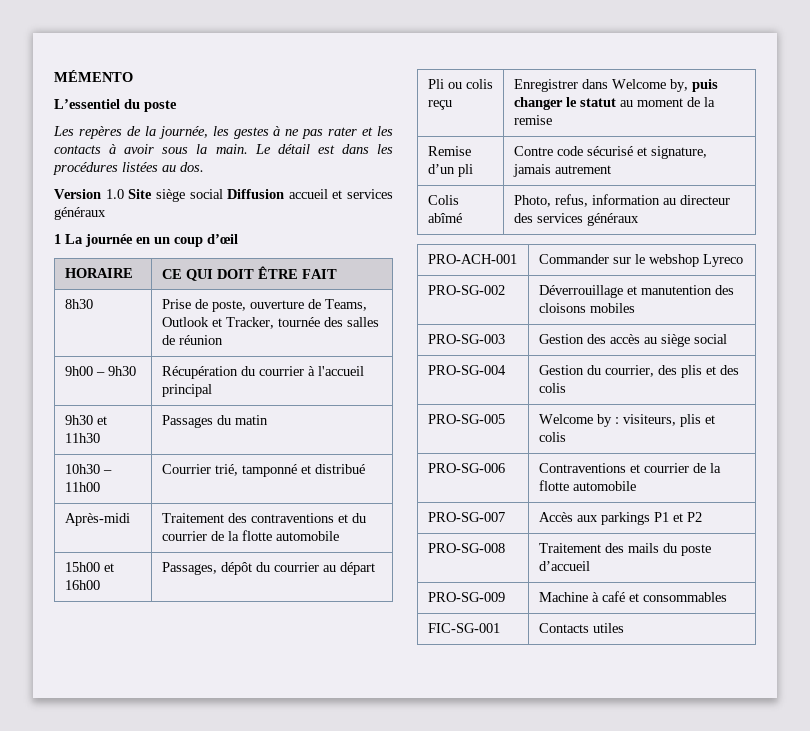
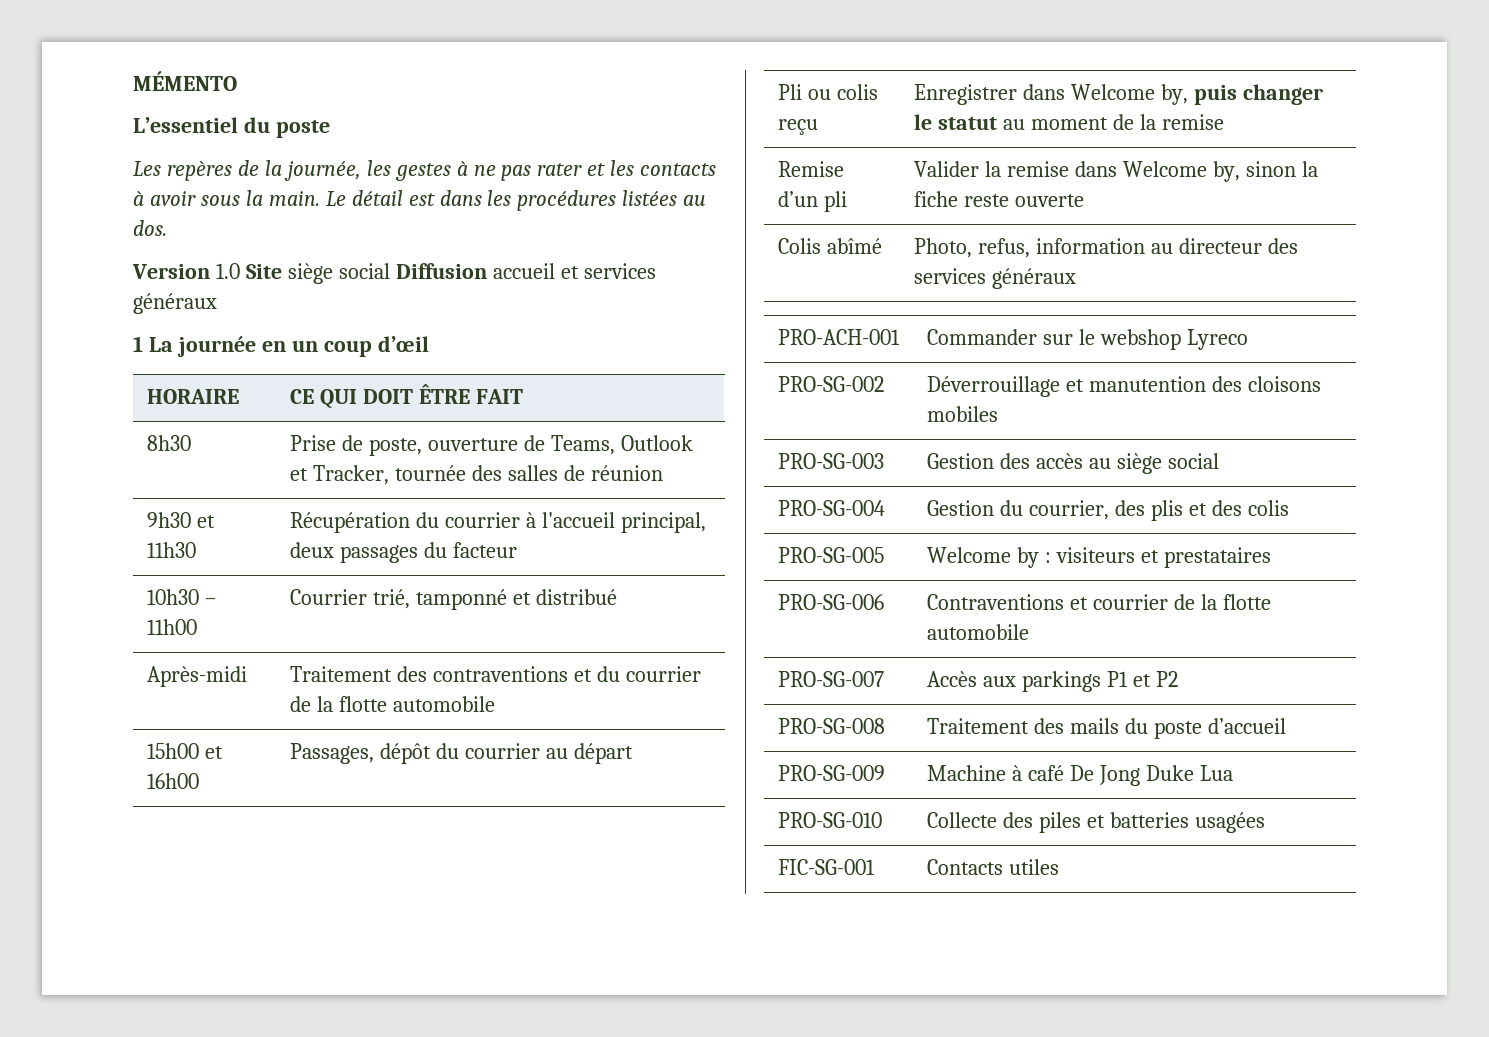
- 9h00 – 9h30 | Récupération du courrier à l'accueil principal
- 9h30 et 11h30 | Passages du matin
+ 9h30 et 11h30 | Récupération du courrier à l'accueil principal, deux passages du facteur
- Remise d’un pli | Contre code sécurisé et signature, jamais autrement
+ Remise d’un pli | Valider la remise dans Welcome by, sinon la fiche reste ouverte
- PRO-SG-005 | Welcome by : visiteurs, plis et colis
+ PRO-SG-005 | Welcome by : visiteurs et prestataires
- PRO-SG-009 | Machine à café et consommables
+ PRO-SG-009 | Machine à café De Jong Duke Lua
+ PRO-SG-010 | Collecte des piles et batteries usagées

